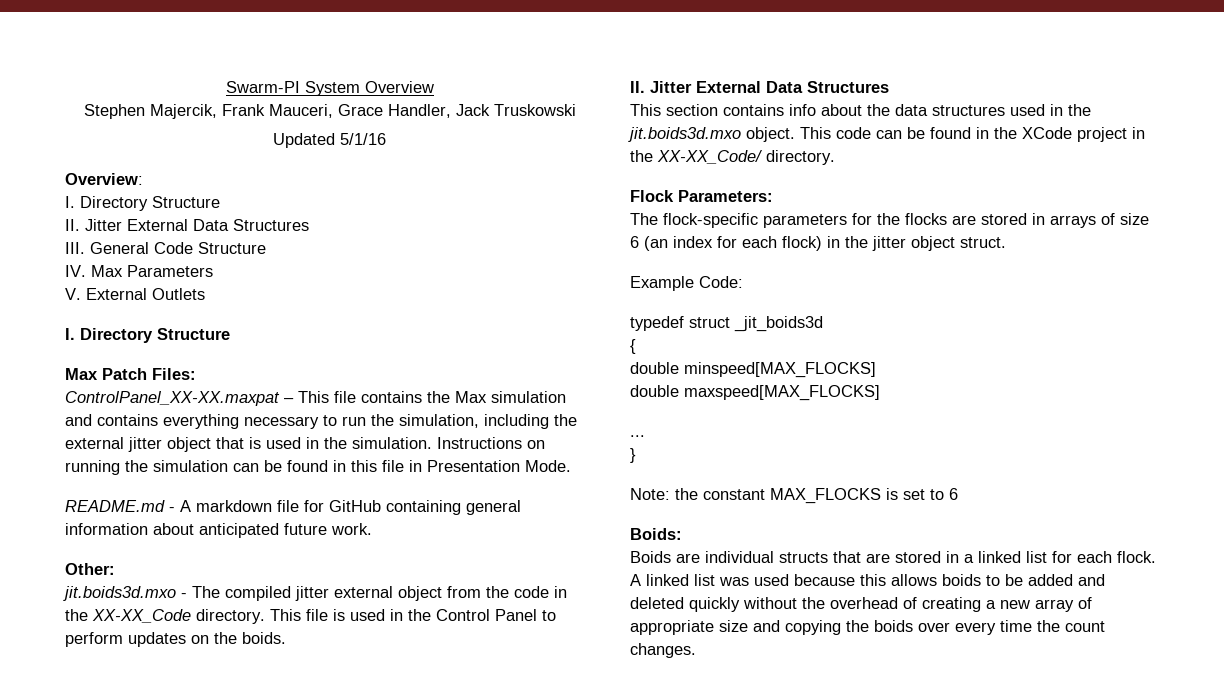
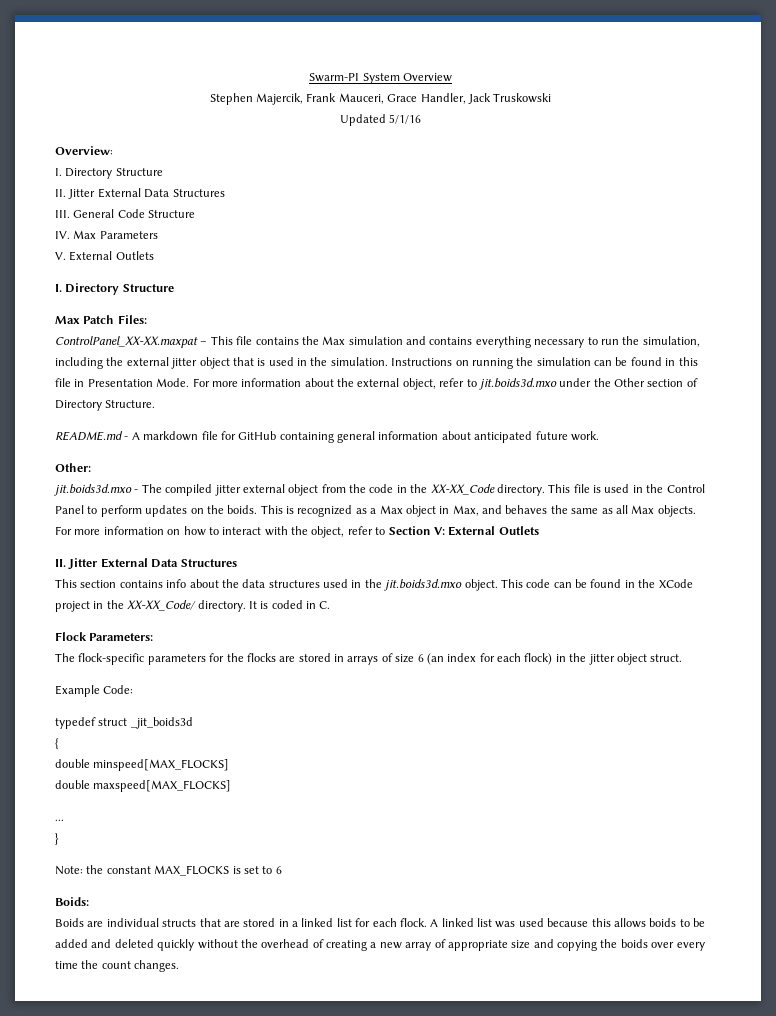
+ For more information about the external object, refer to jit.boids3d.mxo under the Other section of Directory Structure.
+ This is recognized as a Max object in Max, and behaves the same as all Max objects. For more information on how to interact with the object, refer to Section V: External Outlets
+ It is coded in C.

